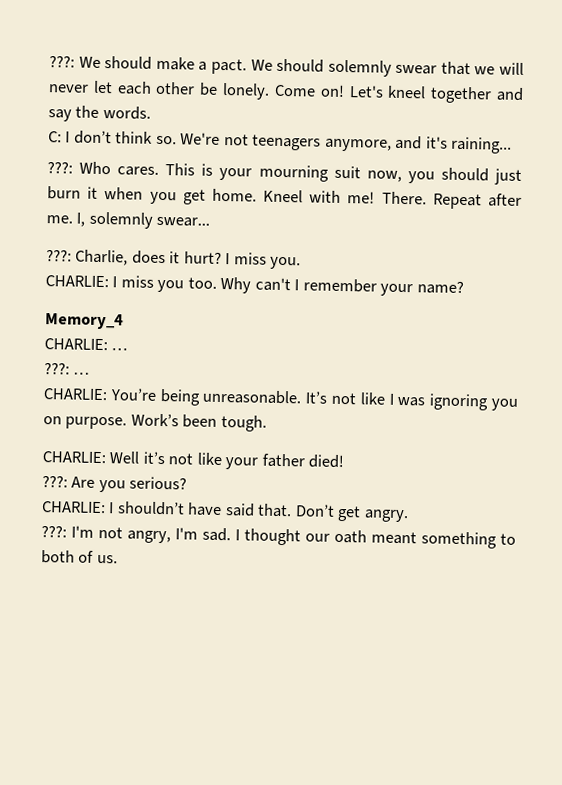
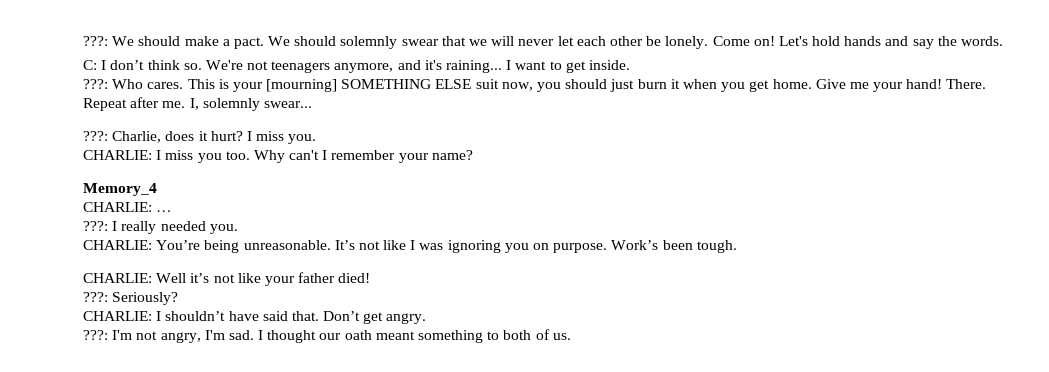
- Let's kneel together and say the words.
+ Let's hold hands and say the words.
+ I want to get inside.
- This is your mourning suit now, you should just burn it when you get home.
+ This is your [mourning] SOMETHING ELSE suit now, you should just burn it when you get home.
- Kneel with me!
+ Give me your hand!
- ???: …
+ ???: I really needed you.
- ???: Are you serious?
+ ???: Seriously?

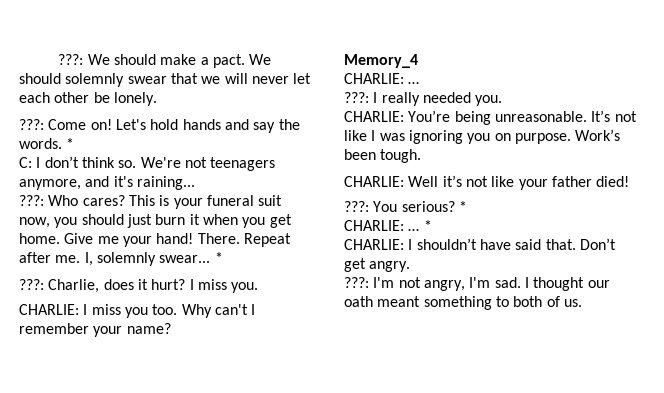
- We should solemnly swear that we will never let each other be lonely. Come on!
+ We should solemnly swear that we will never let each other be lonely.
+ ???: Come on!
- Let's hold hands and say the words.
+ Let's hold hands and say the words. *
- I want to get inside.
- ???: Who cares.
+ ???: Who cares?
- This is your [mourning] SOMETHING ELSE suit now, you should just burn it when you get home.
+ This is your funeral suit now, you should just burn it when you get home.
- I, solemnly swear...
+ I, solemnly swear... *
- ???: Seriously?
+ ???: You serious? *
+ CHARLIE: … *

